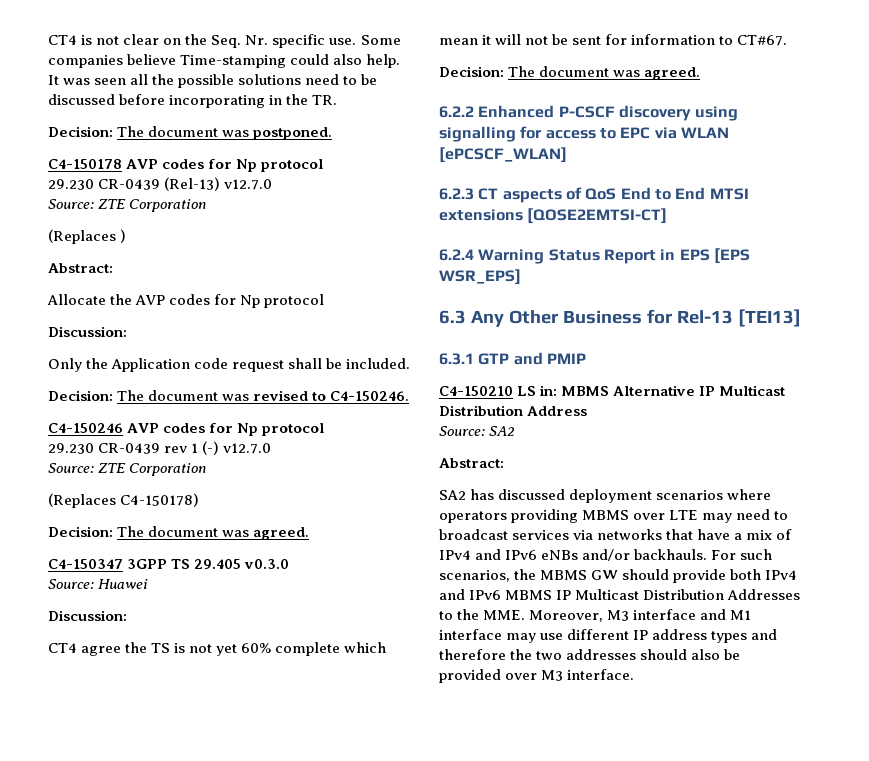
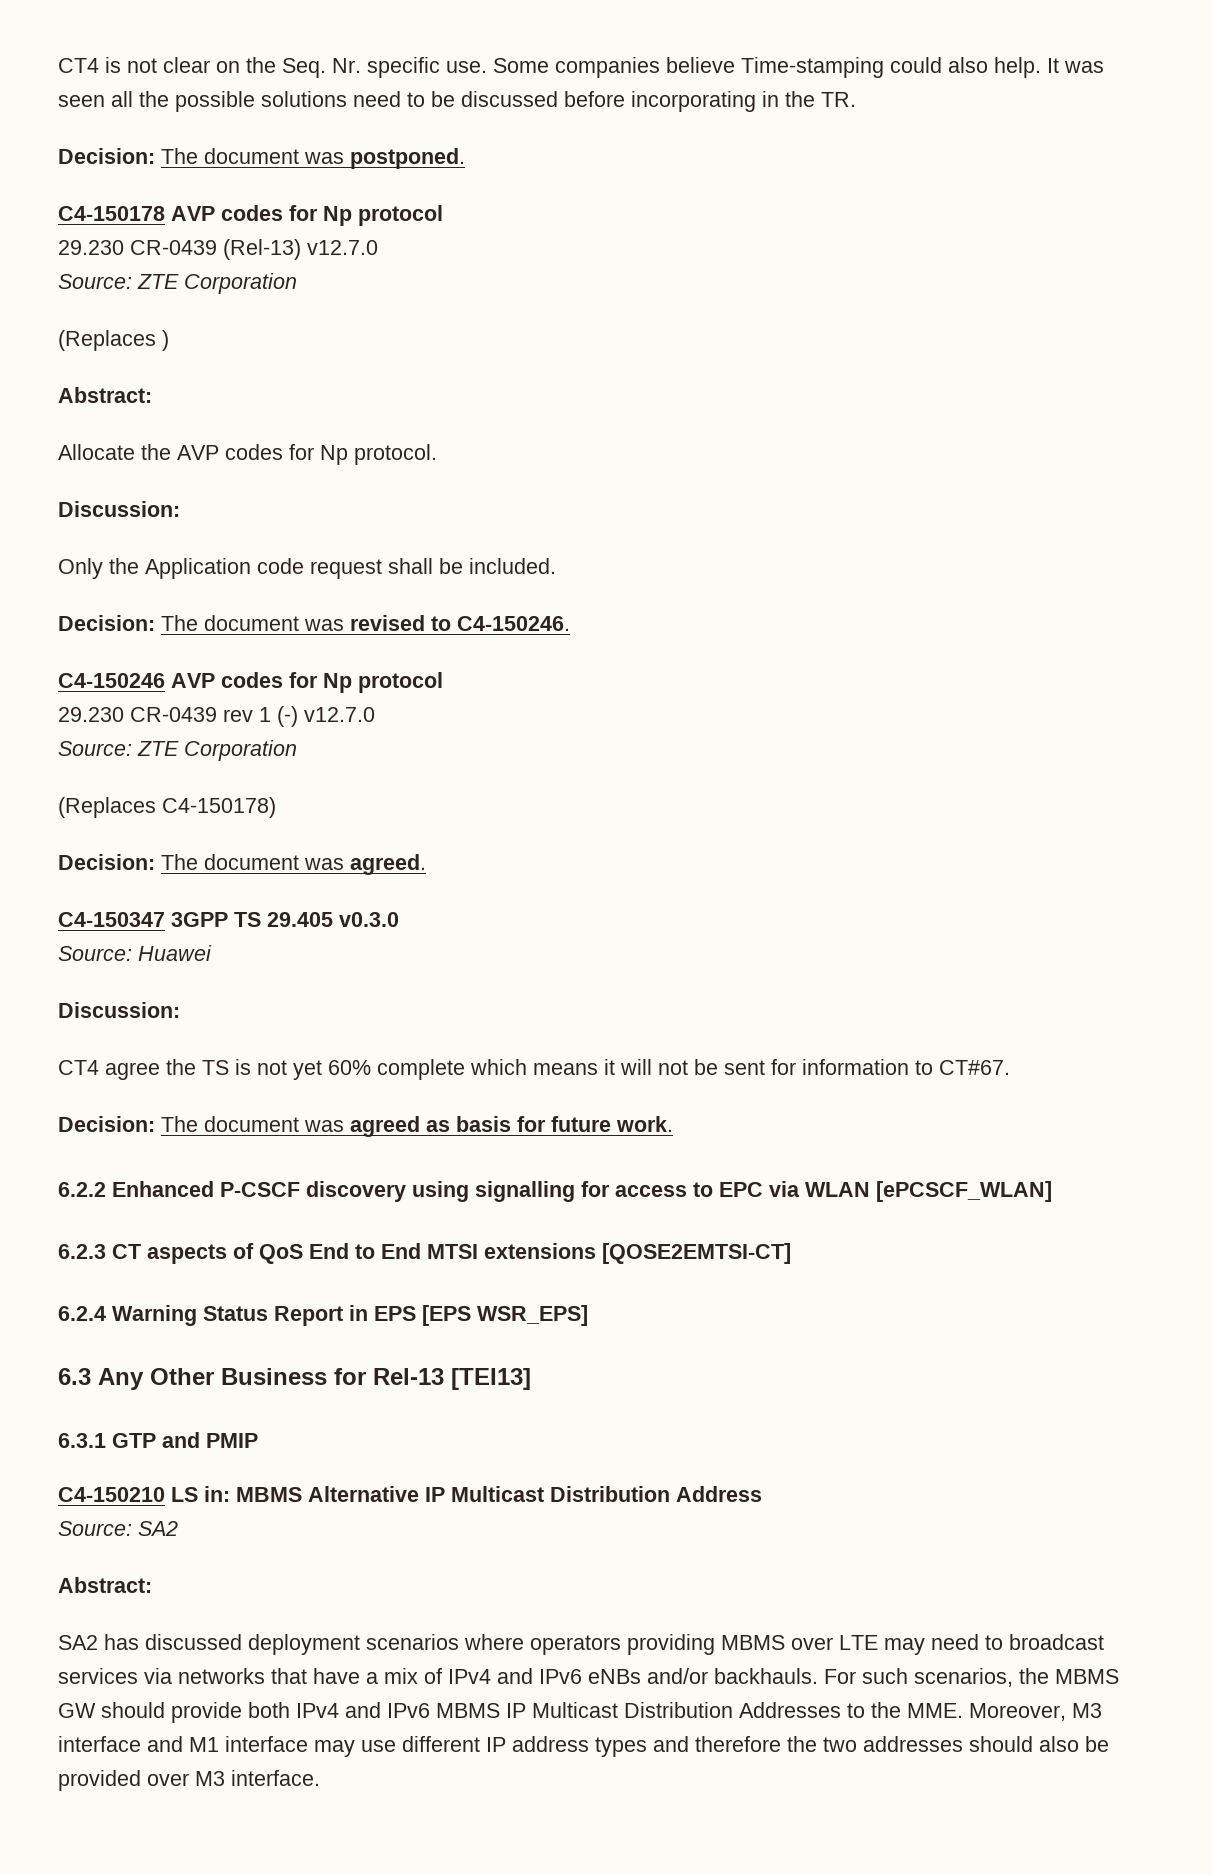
- Allocate the AVP codes for Np protocol
+ Allocate the AVP codes for Np protocol.
- CT4 agree the TS is not yet 60% complete which mean it will not be sent for information to CT#67.
- Decision: The document was agreed.
+ CT4 agree the TS is not yet 60% complete which means it will not be sent for information to CT#67.
+ Decision: The document was agreed as basis for future work.

